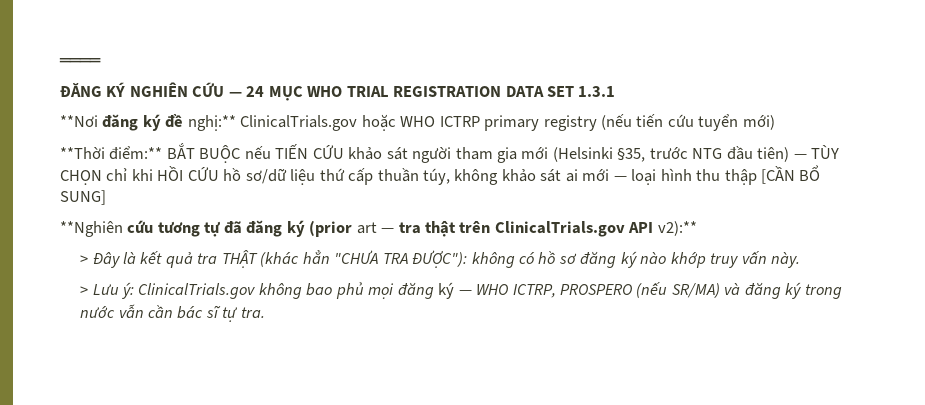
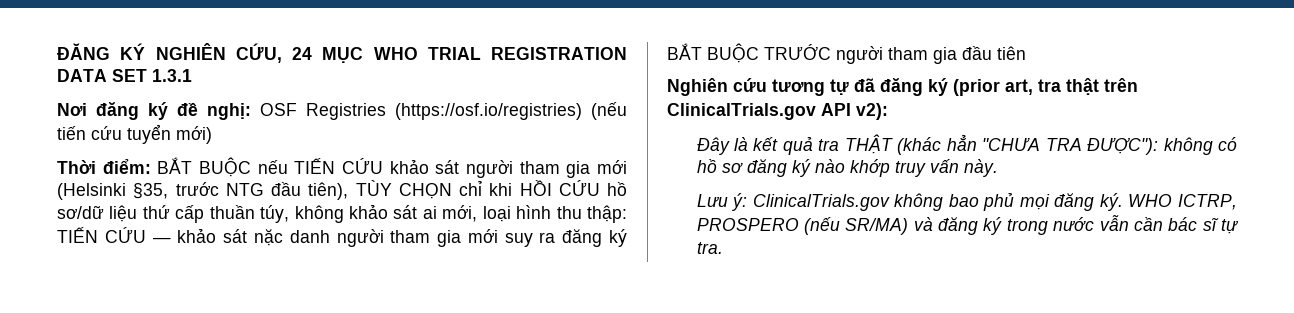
- ════
- ĐĂNG KÝ NGHIÊN CỨU — 24 MỤC WHO TRIAL REGISTRATION DATA SET 1.3.1
+ ĐĂNG KÝ NGHIÊN CỨU, 24 MỤC WHO TRIAL REGISTRATION DATA SET 1.3.1
- **Nơi đăng ký đề nghị:** ClinicalTrials.gov hoặc WHO ICTRP primary registry (nếu tiến cứu tuyển mới)
+ Nơi đăng ký đề nghị: OSF Registries (https://osf.io/registries) (nếu tiến cứu tuyển mới)
- **Thời điểm:** BẮT BUỘC nếu TIẾN CỨU khảo sát người tham gia mới (Helsinki §35, trước NTG đầu tiên) — TÙY CHỌN chỉ khi HỒI CỨU hồ sơ/dữ liệu thứ cấp thuần túy, không khảo sát ai mới — loại hình thu thập [CẦN BỔ SUNG]
- **Nghiên cứu tương tự đã đăng ký (prior art — tra thật trên ClinicalTrials.gov API v2):**
- > Đây là kết quả tra THẬT (khác hẳn "CHƯA TRA ĐƯỢC"):
+ Thời điểm: BẮT BUỘC nếu TIẾN CỨU khảo sát người tham gia mới (Helsinki §35, trước NTG đầu tiên), TÙY CHỌN chỉ khi HỒI CỨU hồ sơ/dữ liệu thứ cấp thuần túy, không khảo sát ai mới, loại hình thu thập: TIẾN CỨU — khảo sát nặc danh người tham gia mới suy ra đăng ký BẮT BUỘC TRƯỚC người tham gia đầu tiên
+ Nghiên cứu tương tự đã đăng ký (prior art, tra thật trên ClinicalTrials.gov API v2):
+ Đây là kết quả tra THẬT (khác hẳn "CHƯA TRA ĐƯỢC"):
- > Lưu ý: ClinicalTrials.gov không bao phủ mọi đăng ký — WHO ICTRP, PROSPERO (nếu SR/MA) và đăng ký trong nước vẫn cần bác sĩ tự tra.
+ Lưu ý: ClinicalTrials.gov không bao phủ mọi đăng ký. WHO ICTRP, PROSPERO (nếu SR/MA) và đăng ký trong nước vẫn cần bác sĩ tự tra.

